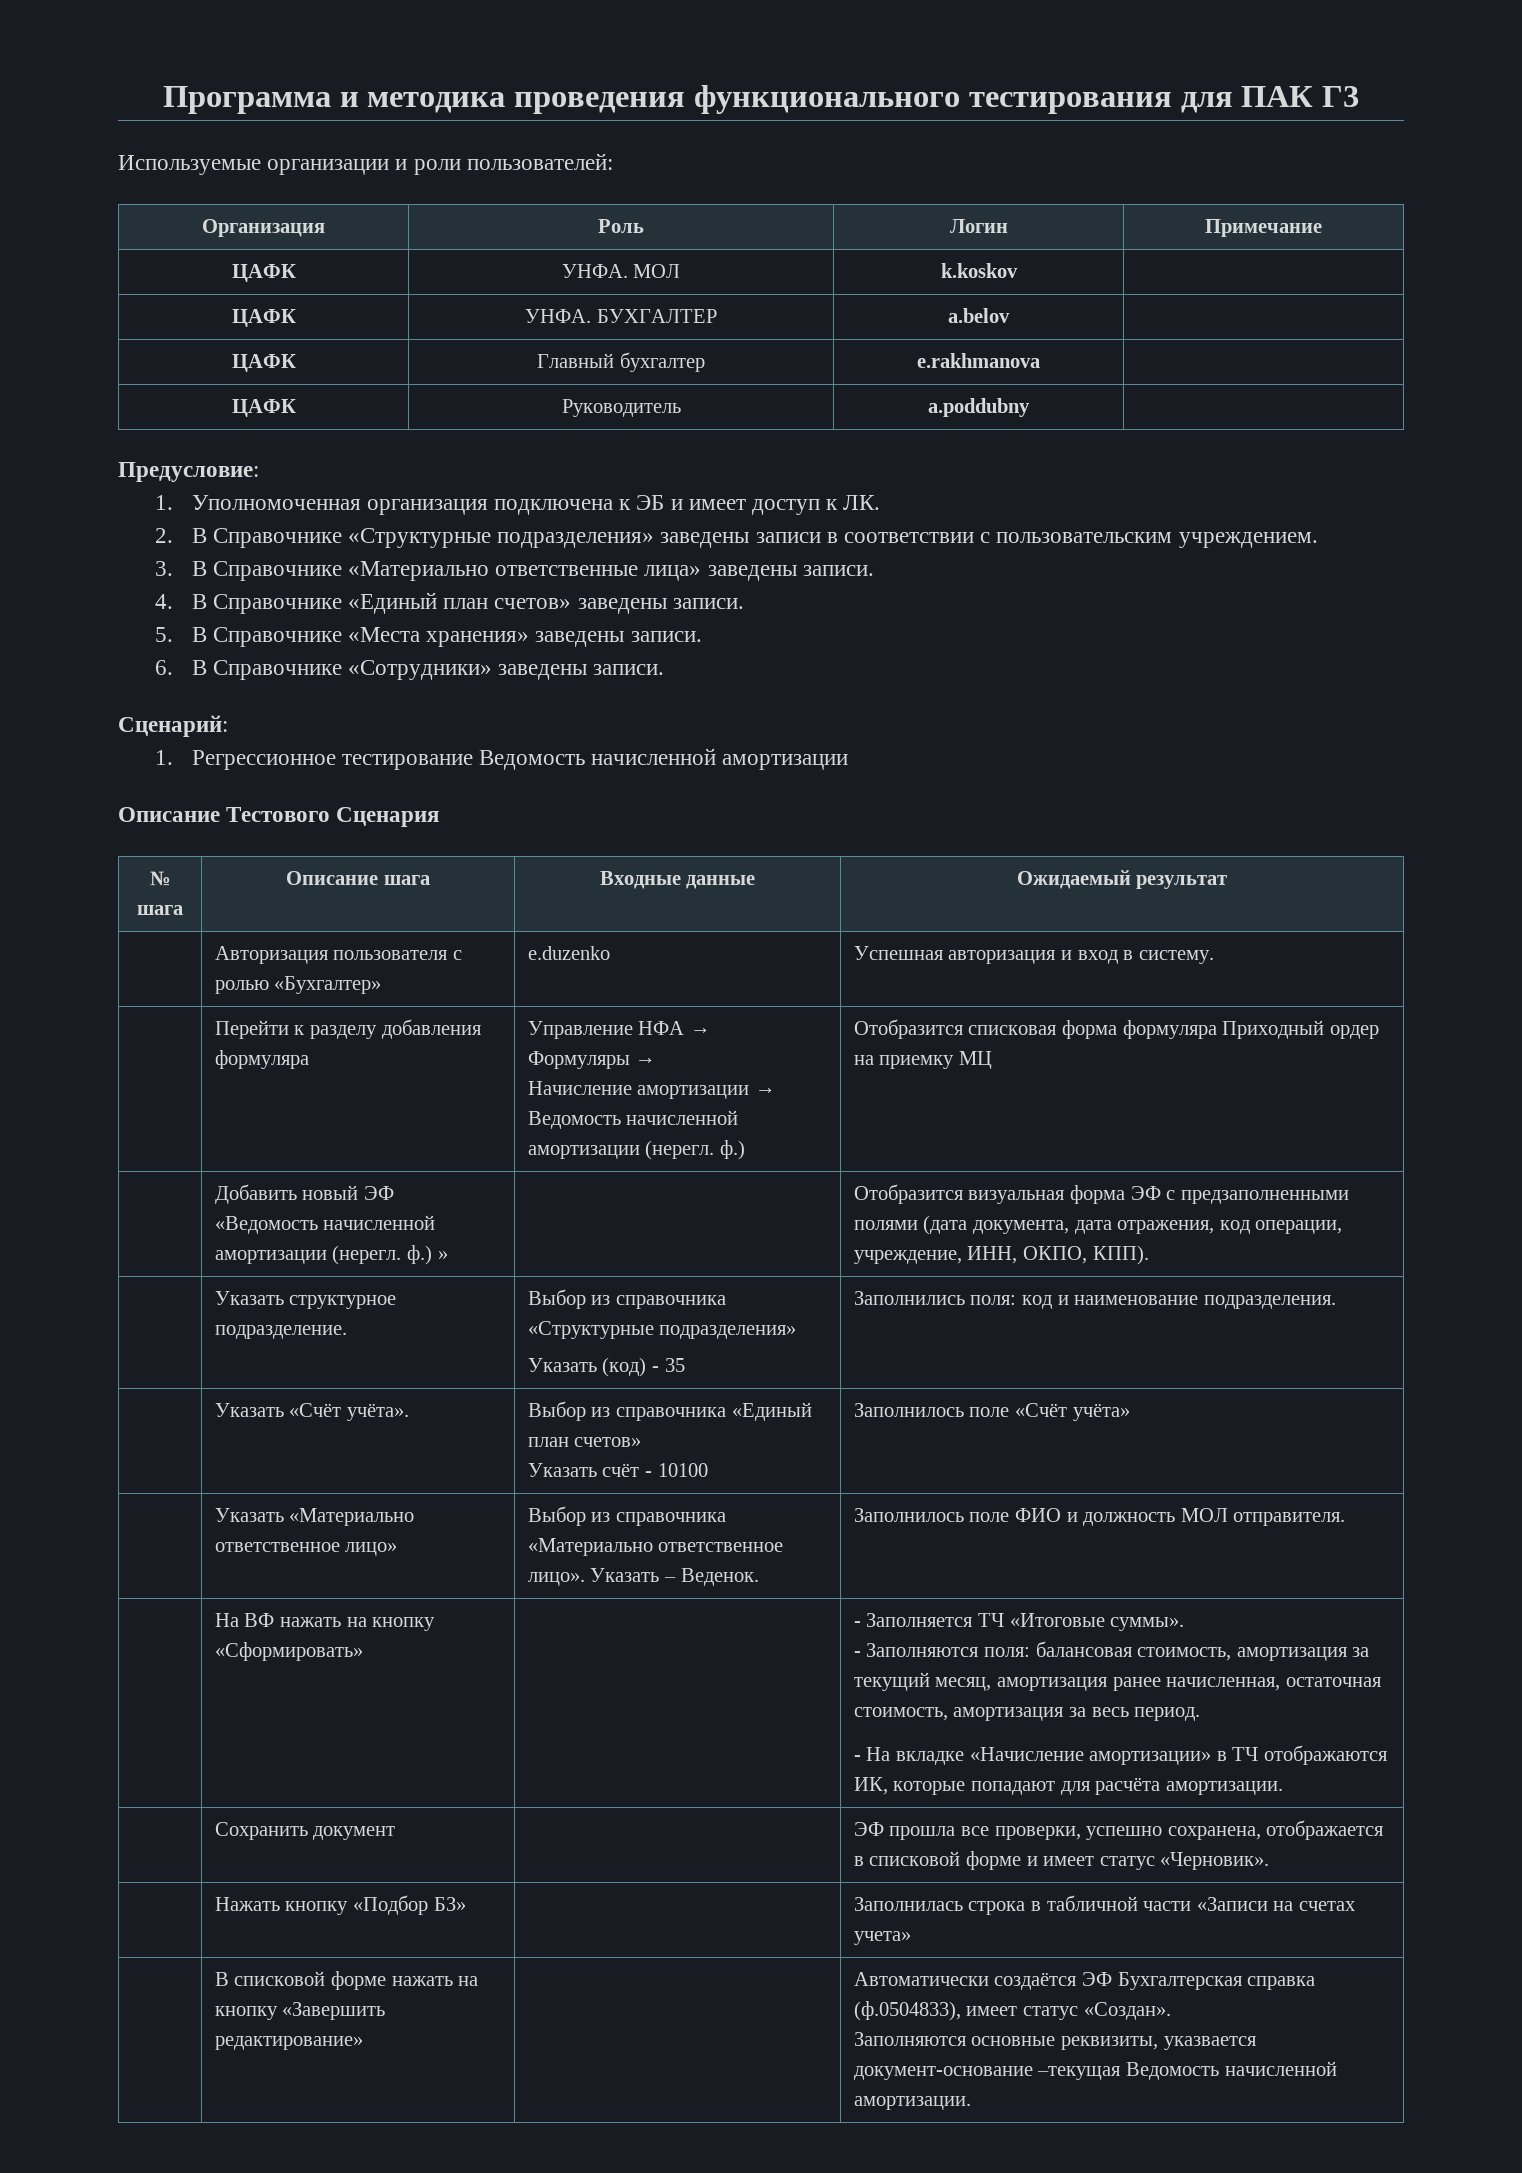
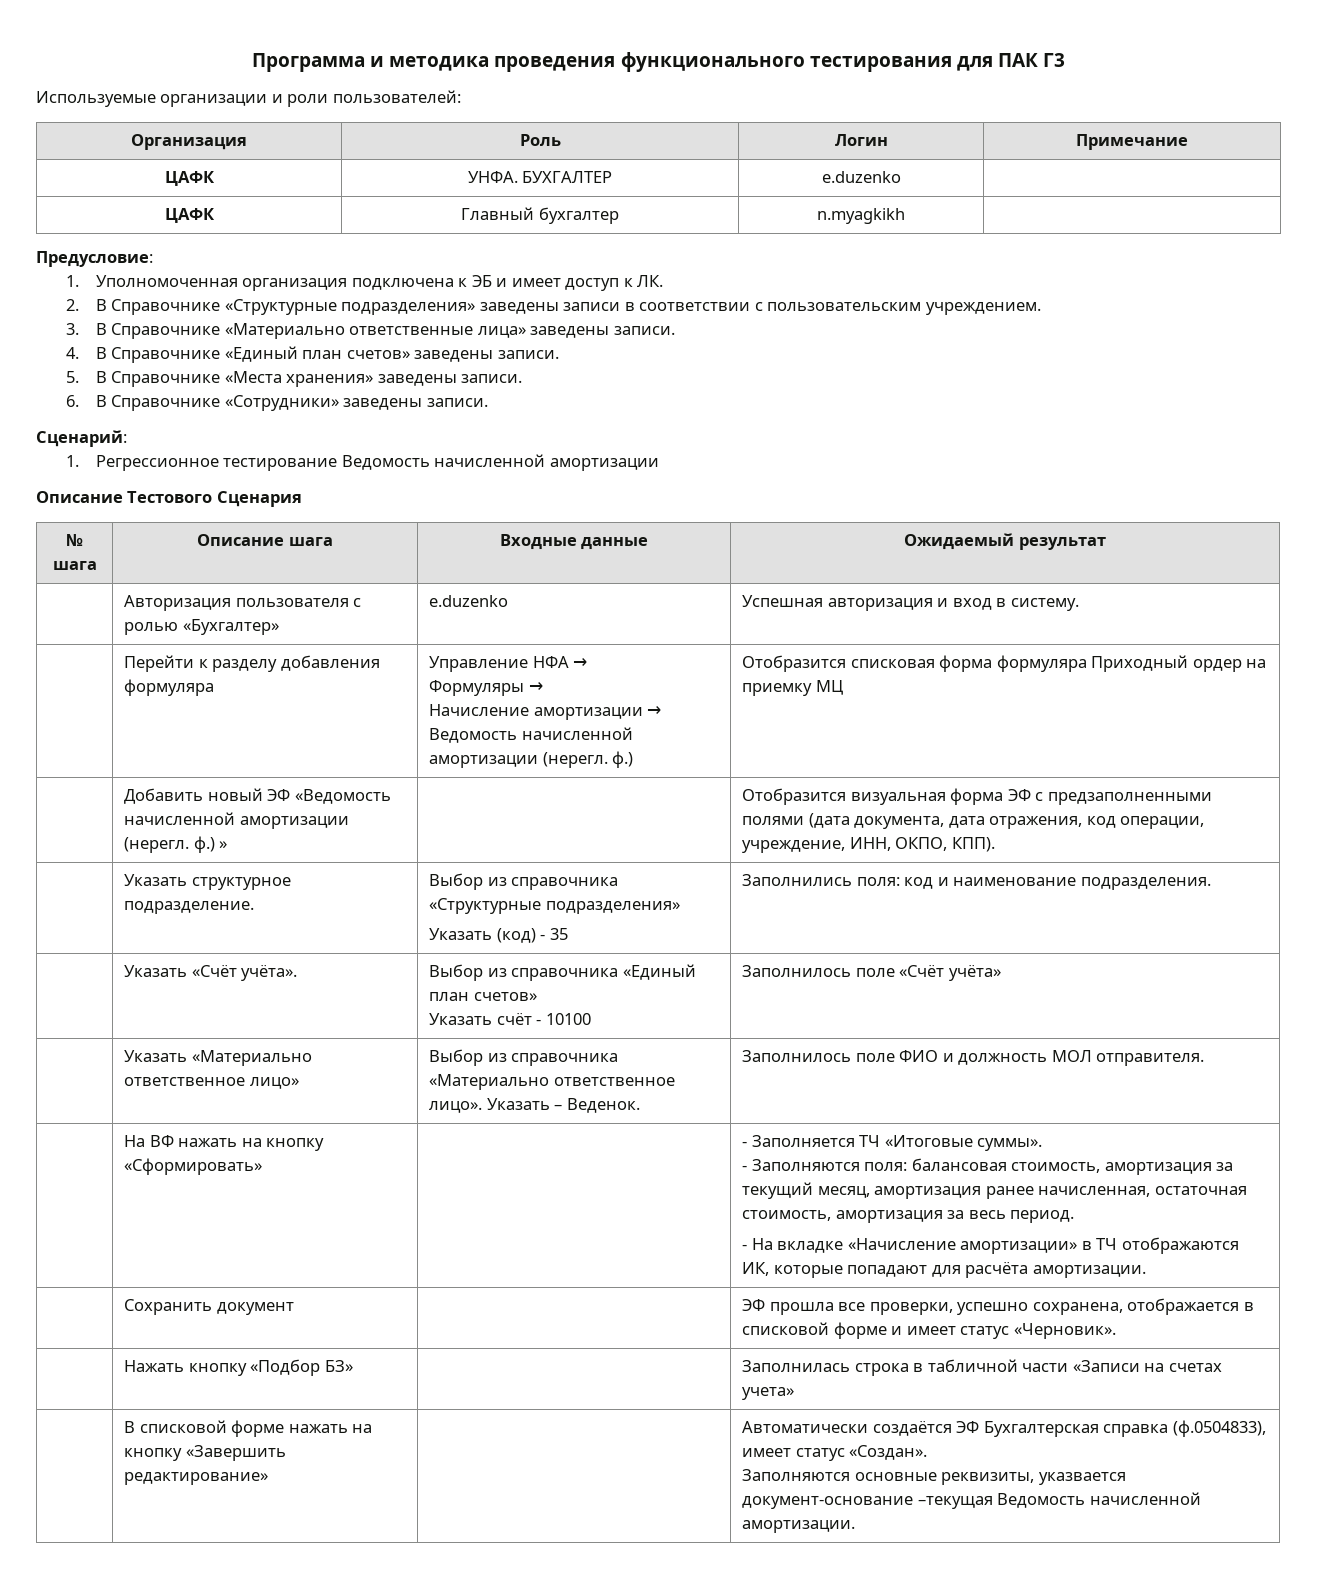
- ЦАФК | УНФА. МОЛ | k.koskov |
- ЦАФК | УНФА. БУХГАЛТЕР | a.belov |
+ ЦАФК | УНФА. БУХГАЛТЕР | e.duzenko |
- ЦАФК | Главный бухгалтер | e.rakhmanova |
- ЦАФК | Руководитель | a.poddubny |
+ ЦАФК | Главный бухгалтер | n.myagkikh |

